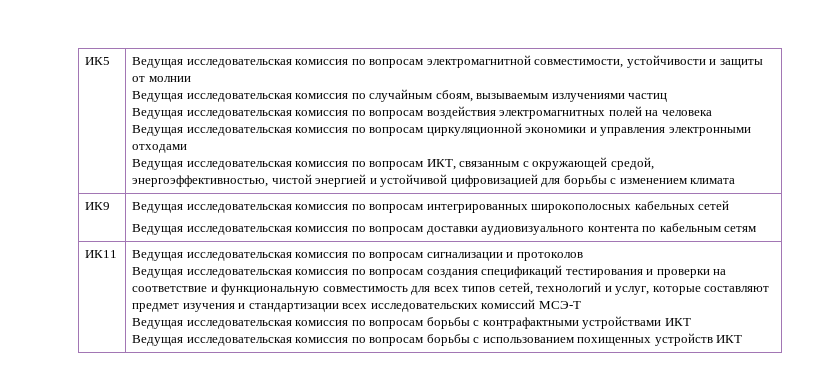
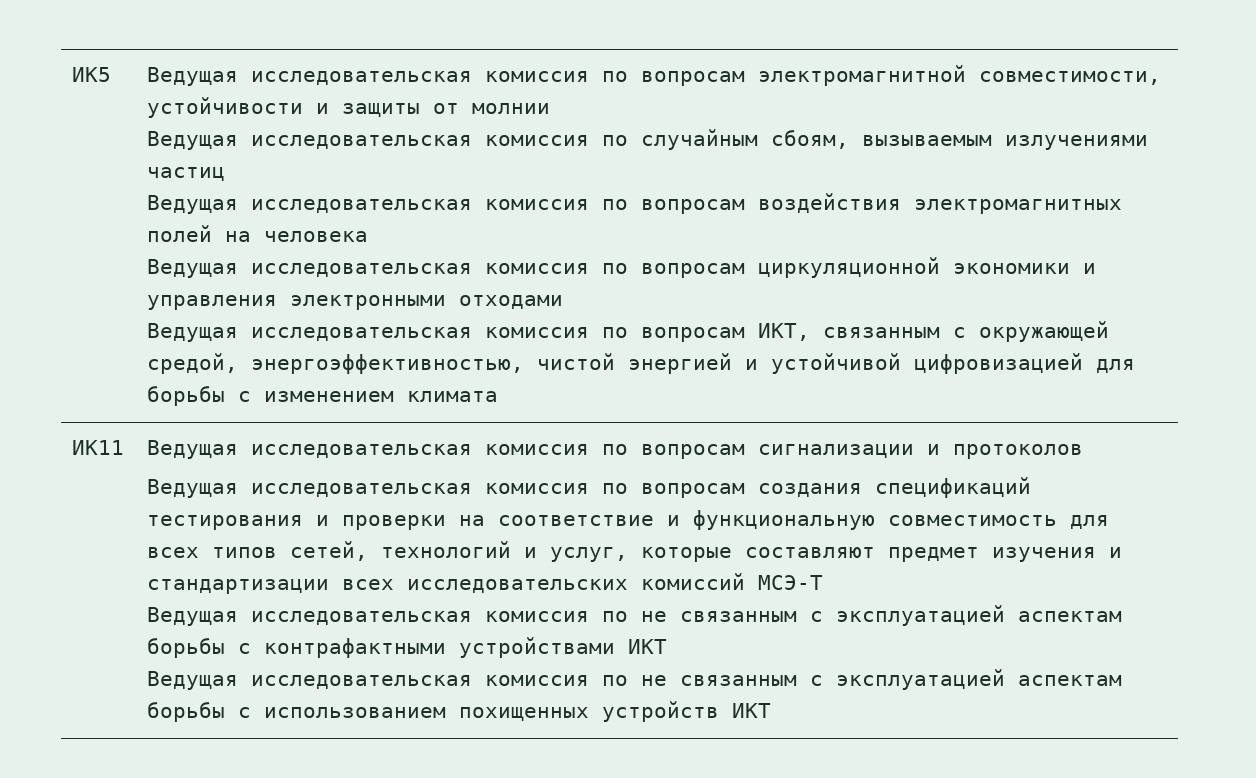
- ИК9 | Ведущая исследовательская комиссия по вопросам интегрированных широкополосных кабельных сетей
- Ведущая исследовательская комиссия по вопросам доставки аудиовизуального контента по кабельным сетям
- Ведущая исследовательская комиссия по вопросам борьбы с контрафактными устройствами ИКТ
+ Ведущая исследовательская комиссия по не связанным с эксплуатацией аспектам борьбы с контрафактными устройствами ИКТ
- Ведущая исследовательская комиссия по вопросам борьбы с использованием похищенных устройств ИКТ
+ Ведущая исследовательская комиссия по не связанным с эксплуатацией аспектам борьбы с использованием похищенных устройств ИКТ

